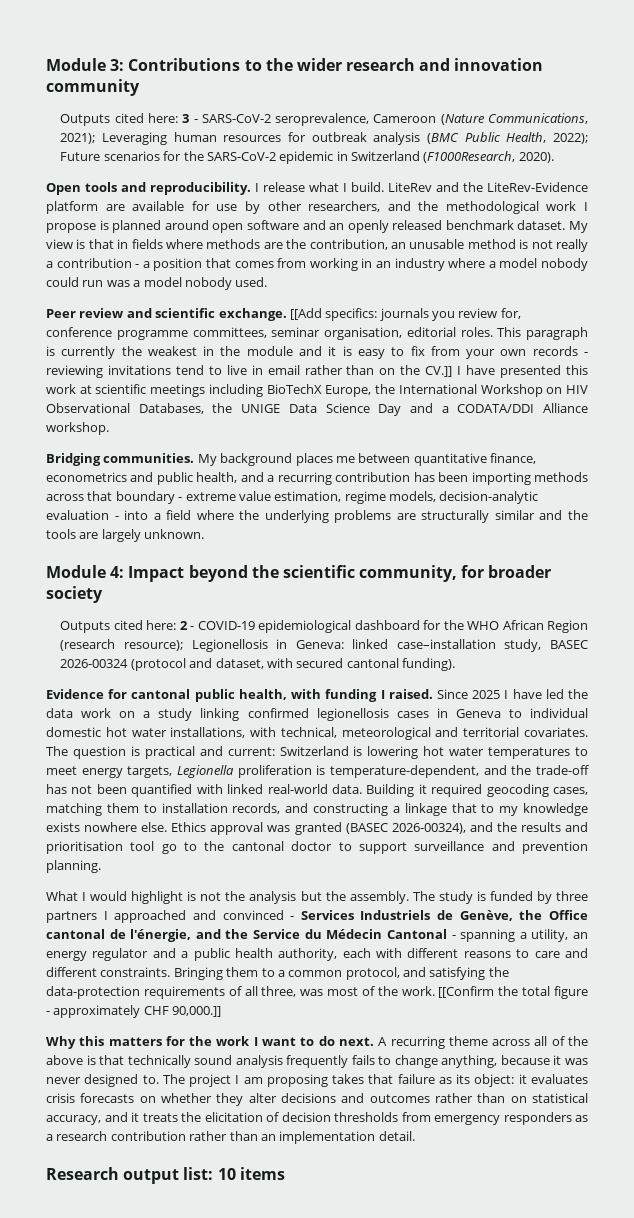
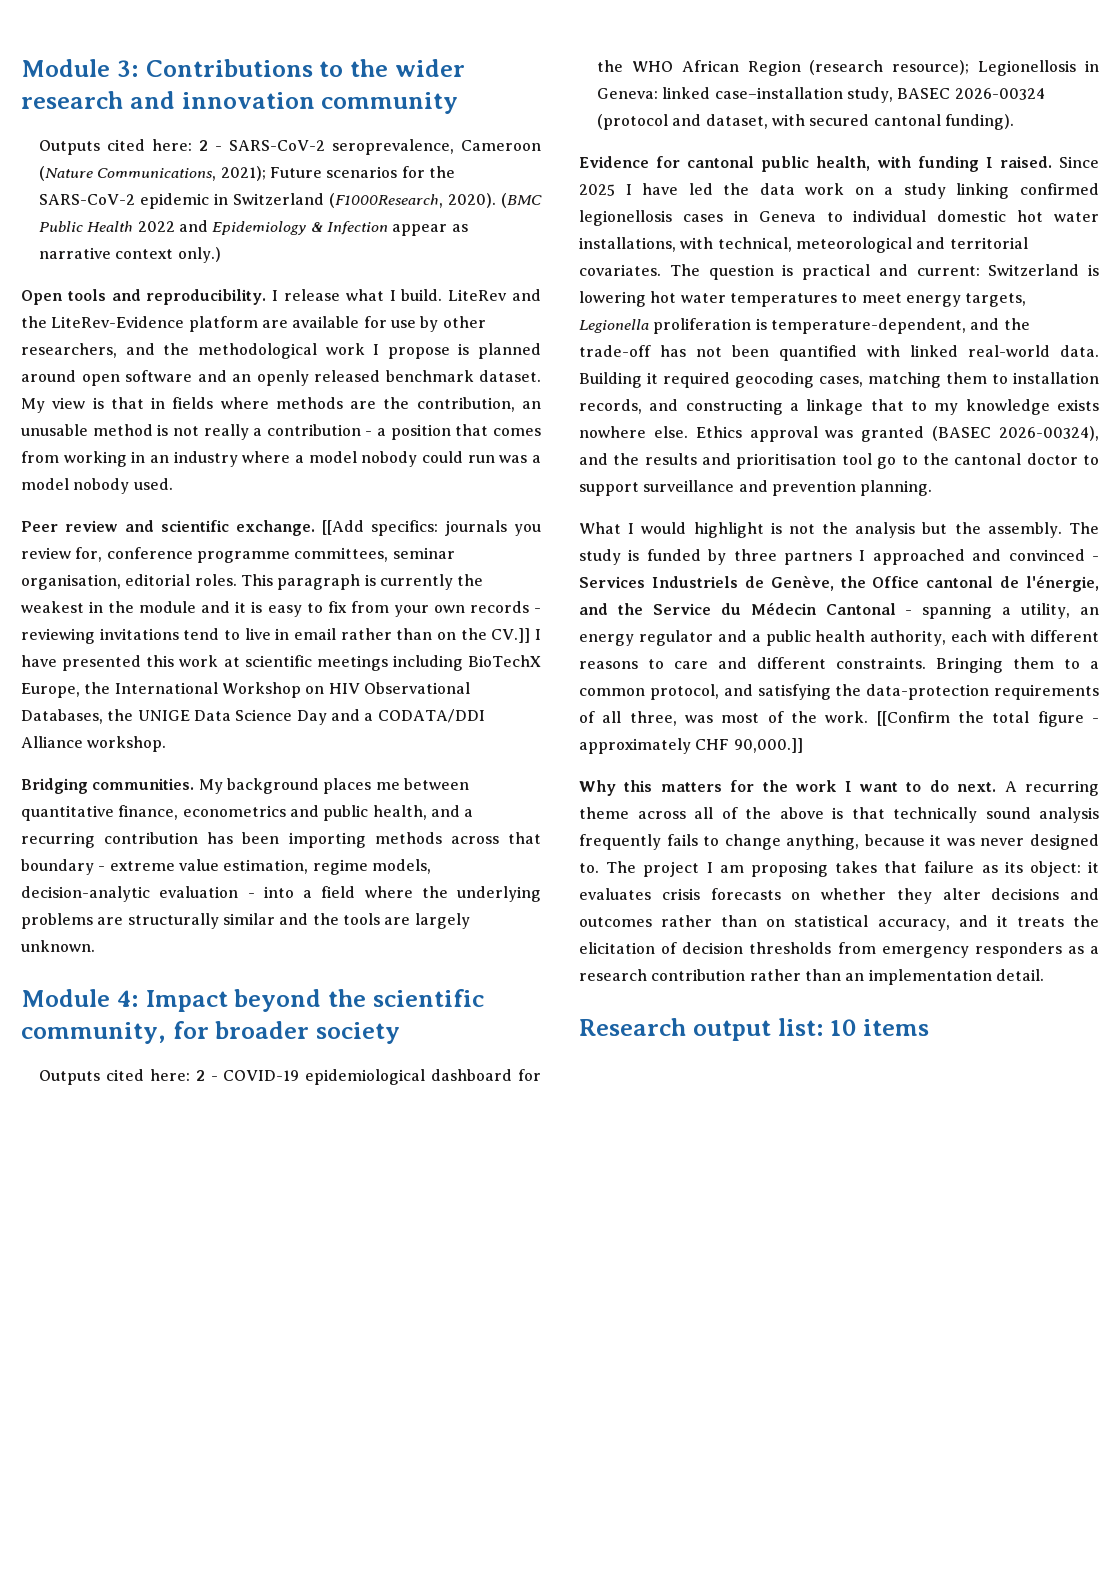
- Outputs cited here: 3 - SARS-CoV-2 seroprevalence, Cameroon (Nature Communications, 2021); Leveraging human resources for outbreak analysis (BMC Public Health, 2022); Future scenarios for the SARS-CoV-2 epidemic in Switzerland (F1000Research, 2020).
+ Outputs cited here: 2 - SARS-CoV-2 seroprevalence, Cameroon (Nature Communications, 2021); Future scenarios for the SARS-CoV-2 epidemic in Switzerland (F1000Research, 2020). (BMC Public Health 2022 and Epidemiology & Infection appear as narrative context only.)

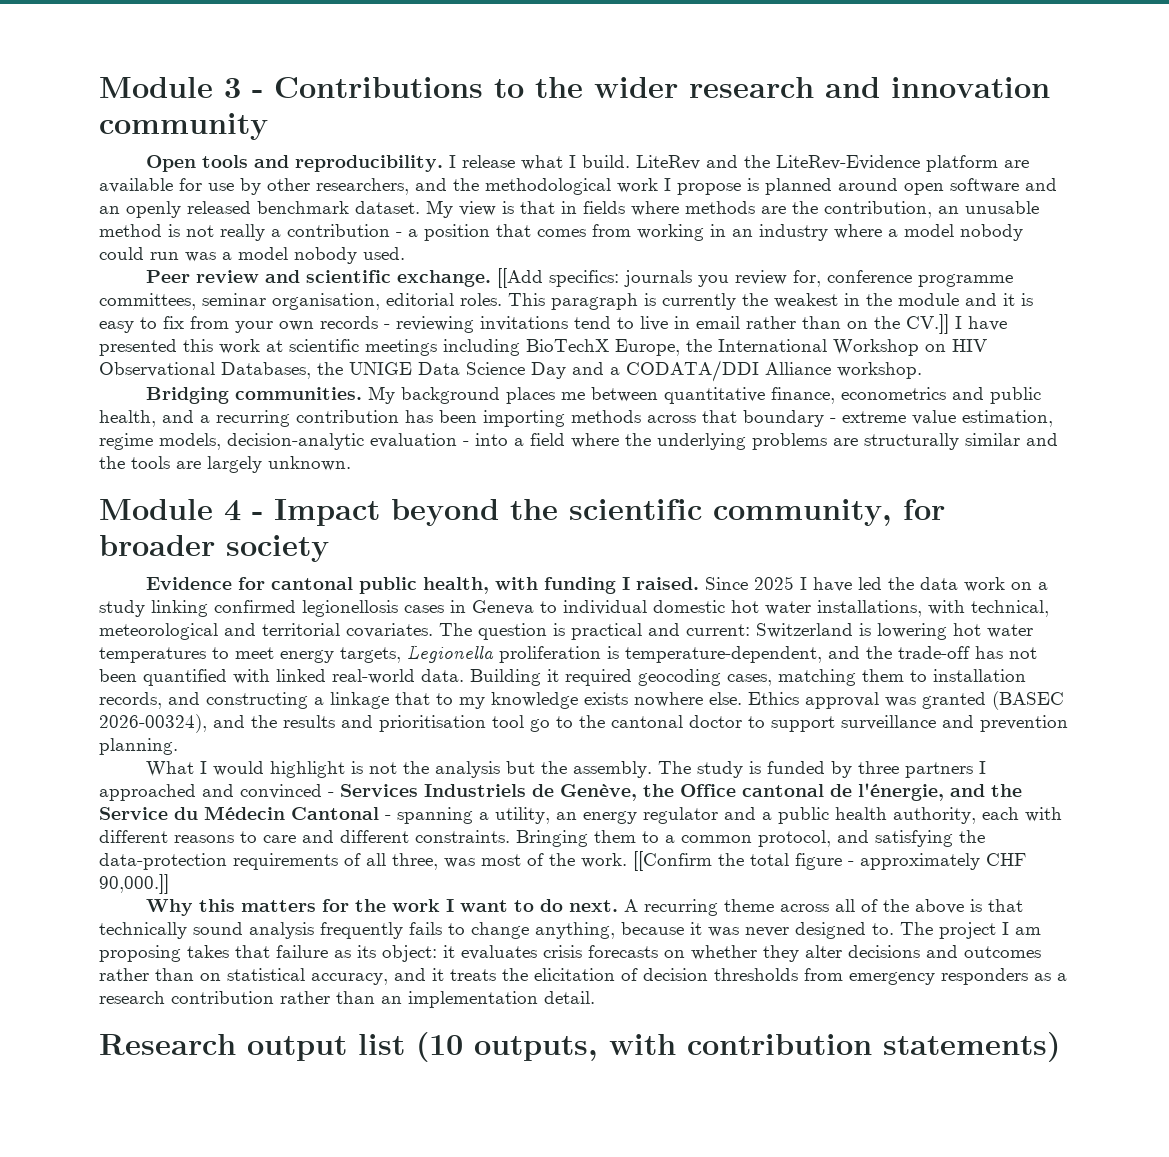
- Module 3: Contributions to the wider research and innovation community
+ Module 3 - Contributions to the wider research and innovation community
- Outputs cited here: 2 - SARS-CoV-2 seroprevalence, Cameroon (Nature Communications, 2021); Future scenarios for the SARS-CoV-2 epidemic in Switzerland (F1000Research, 2020). (BMC Public Health 2022 and Epidemiology & Infection appear as narrative context only.)
- Module 4: Impact beyond the scientific community, for broader society
+ Module 4 - Impact beyond the scientific community, for broader society
- Outputs cited here: 2 - COVID-19 epidemiological dashboard for the WHO African Region (research resource); Legionellosis in Geneva: linked case–installation study, BASEC 2026-00324 (protocol and dataset, with secured cantonal funding).
- Research output list: 10 items
+ Research output list (10 outputs, with contribution statements)

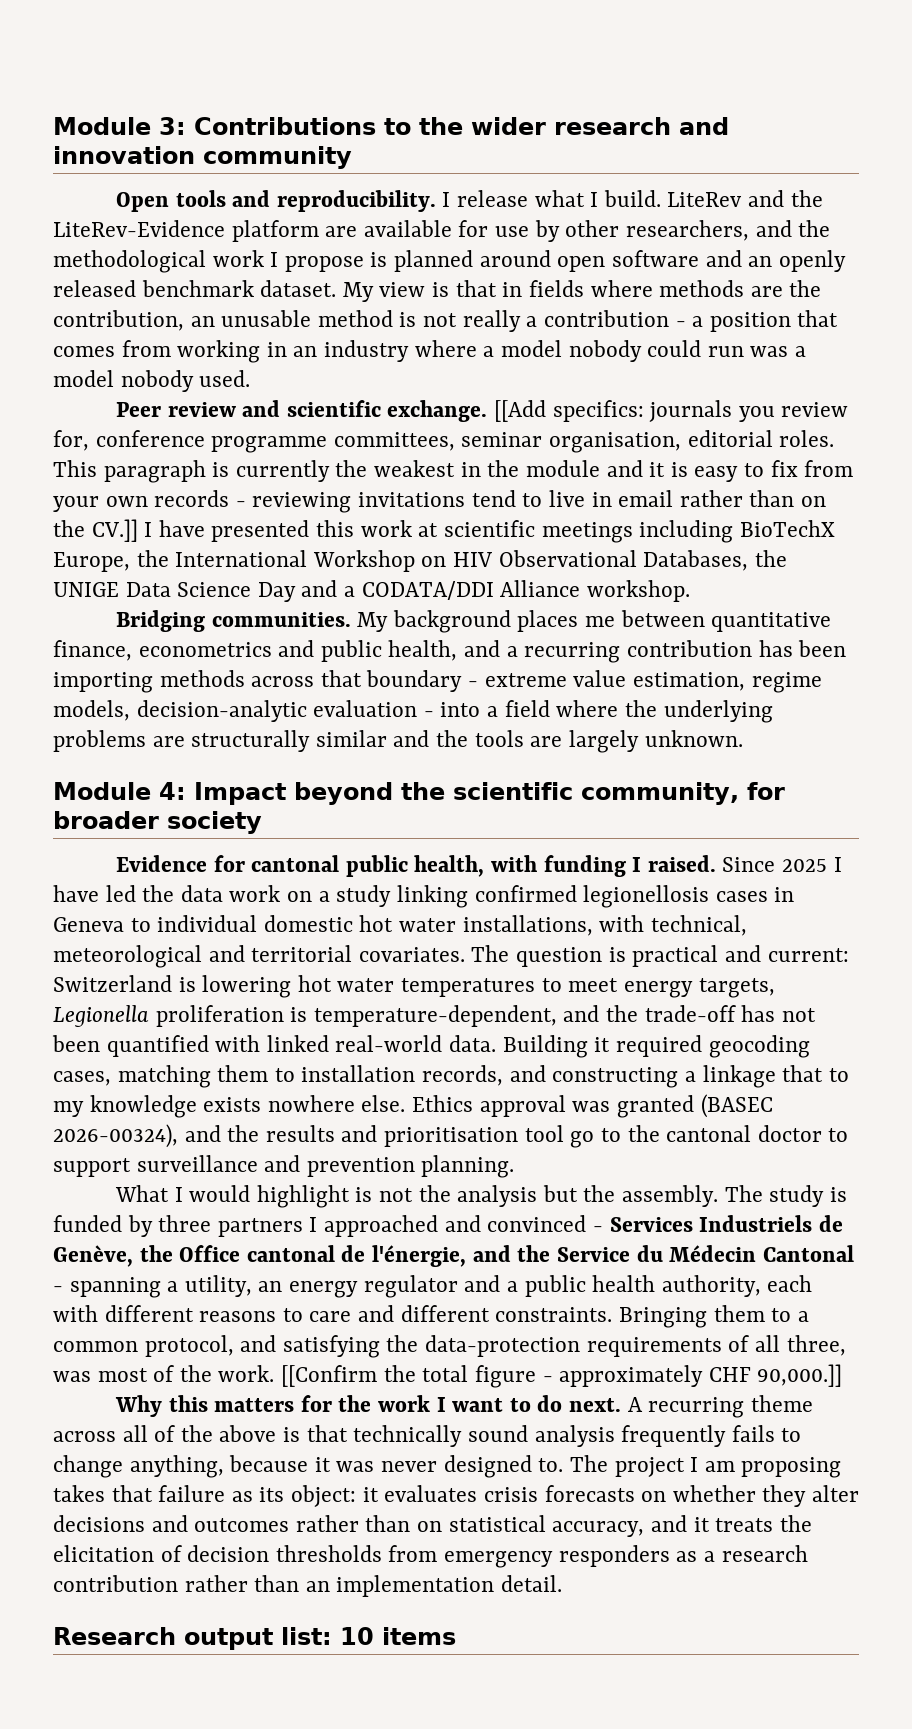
- Module 3 - Contributions to the wider research and innovation community
+ Module 3: Contributions to the wider research and innovation community
- Module 4 - Impact beyond the scientific community, for broader society
+ Module 4: Impact beyond the scientific community, for broader society
- Research output list (10 outputs, with contribution statements)
+ Research output list: 10 items

